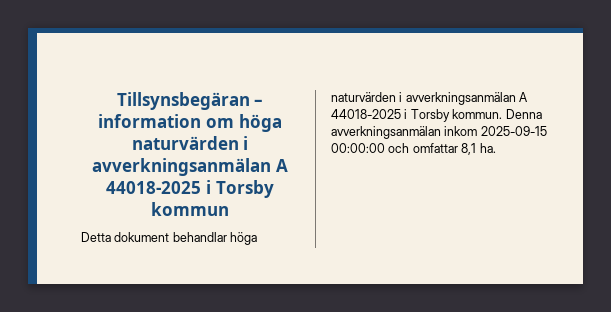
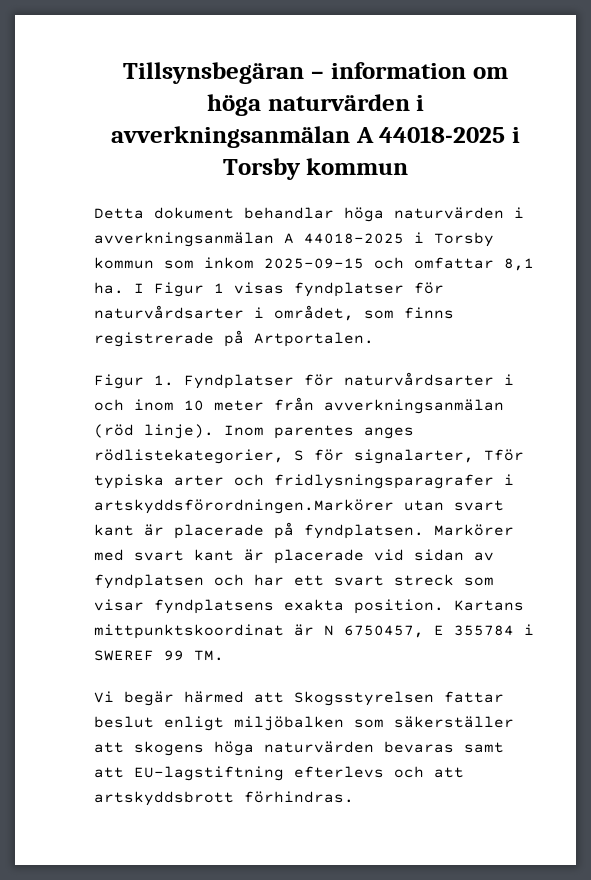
- Detta dokument behandlar höga naturvärden i avverkningsanmälan A 44018-2025 i Torsby kommun. Denna avverkningsanmälan inkom 2025-09-15 00:00:00 och omfattar 8,1 ha.
+ Detta dokument behandlar höga naturvärden i avverkningsanmälan A 44018-2025 i Torsby kommun som inkom 2025-09-15 och omfattar 8,1 ha.
+ I Figur 1 visas fyndplatser för naturvårdsarter i området, som finns registrerade på Artportalen.
+ Figur 1. Fyndplatser för naturvårdsarter i och inom 10 meter från avverkningsanmälan (röd linje). Inom parentes anges rödlistekategorier, S för signalarter, Tför typiska arter och fridlysningsparagrafer i artskyddsförordningen.Markörer utan svart kant är placerade på fyndplatsen. Markörer med svart kant är placerade vid sidan av fyndplatsen och har ett svart streck som visar fyndplatsens exakta position. Kartans mittpunktskoordinat är N 6750457, E 355784 i SWEREF 99 TM.
+ Vi begär härmed att Skogsstyrelsen fattar beslut enligt miljöbalken som säkerställer att skogens höga naturvärden bevaras samt att EU-lagstiftning efterlevs och att artskyddsbrott förhindras.

